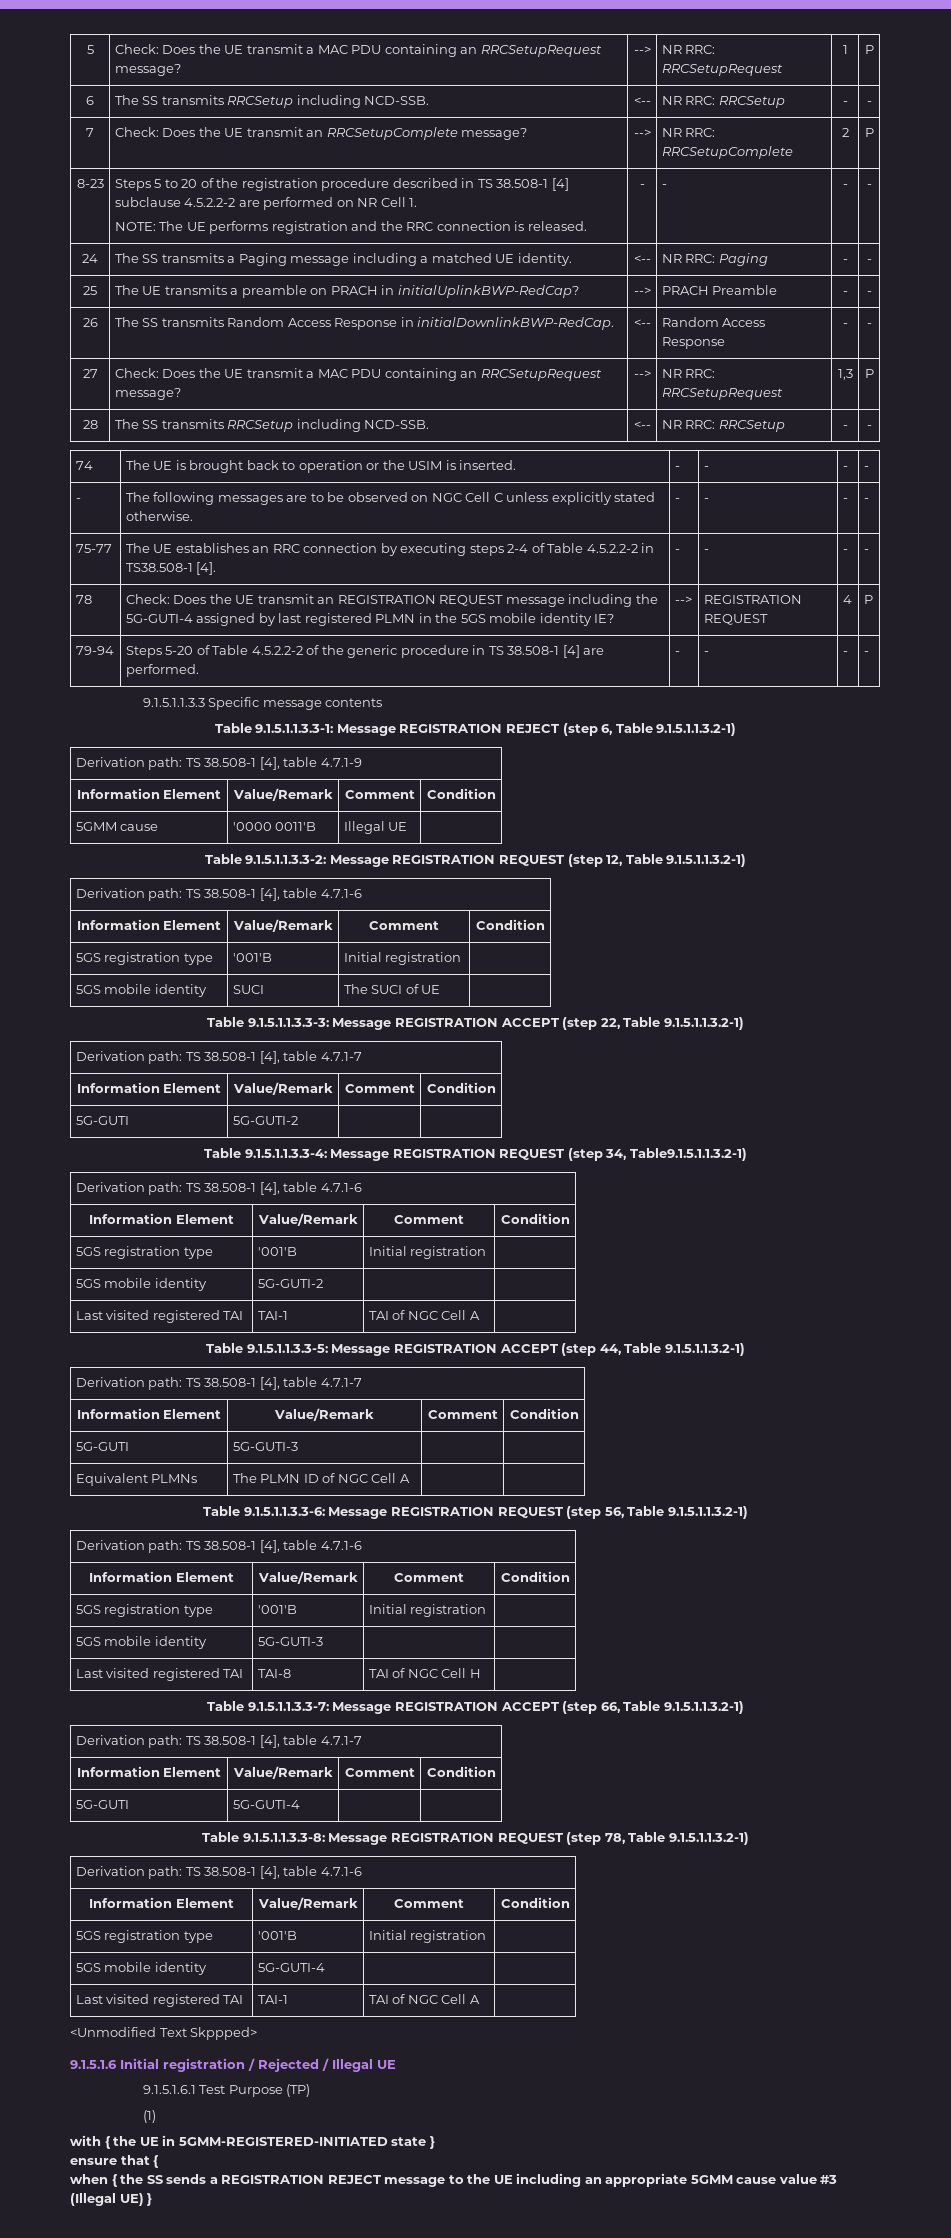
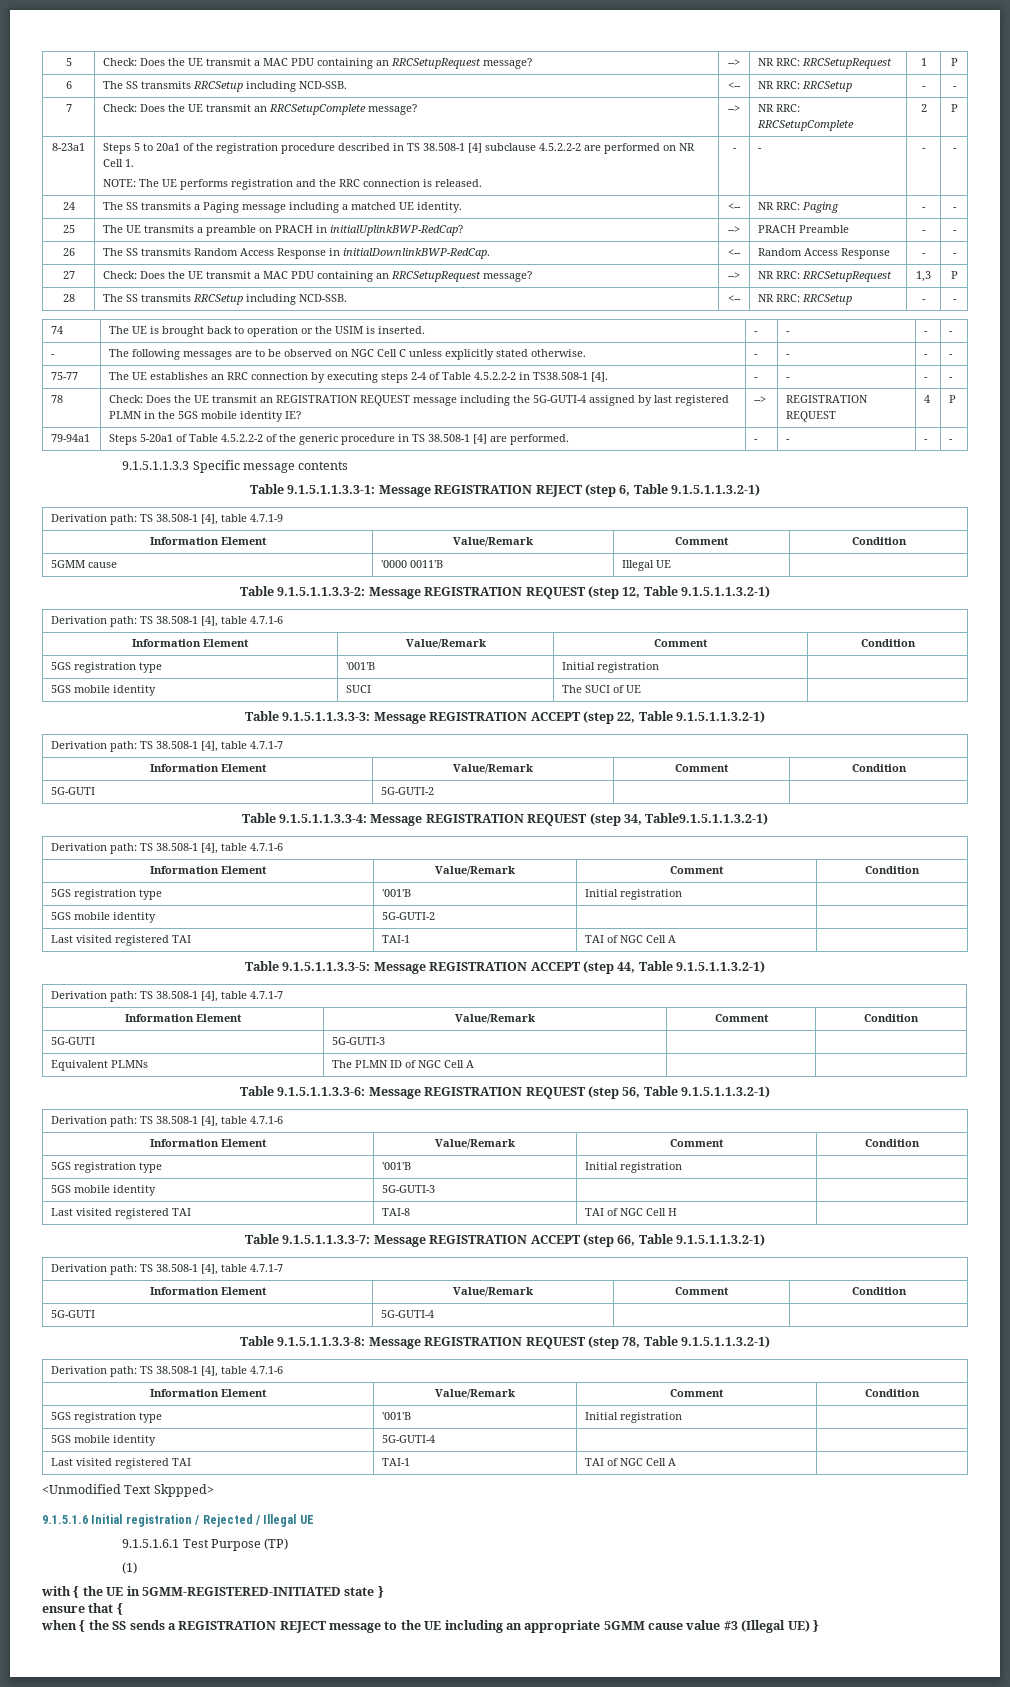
- 8-23 | Steps 5 to 20 of the registration procedure described in TS 38.508-1 [4] subclause 4.5.2.2-2 are performed on NR Cell 1.
+ 8-23a1 | Steps 5 to 20a1 of the registration procedure described in TS 38.508-1 [4] subclause 4.5.2.2-2 are performed on NR Cell 1.
- 79-94 | Steps 5-20 of Table 4.5.2.2-2 of the generic procedure in TS 38.508-1 [4] are performed. | - | - | - | -
+ 79-94a1 | Steps 5-20a1 of Table 4.5.2.2-2 of the generic procedure in TS 38.508-1 [4] are performed. | - | - | - | -

